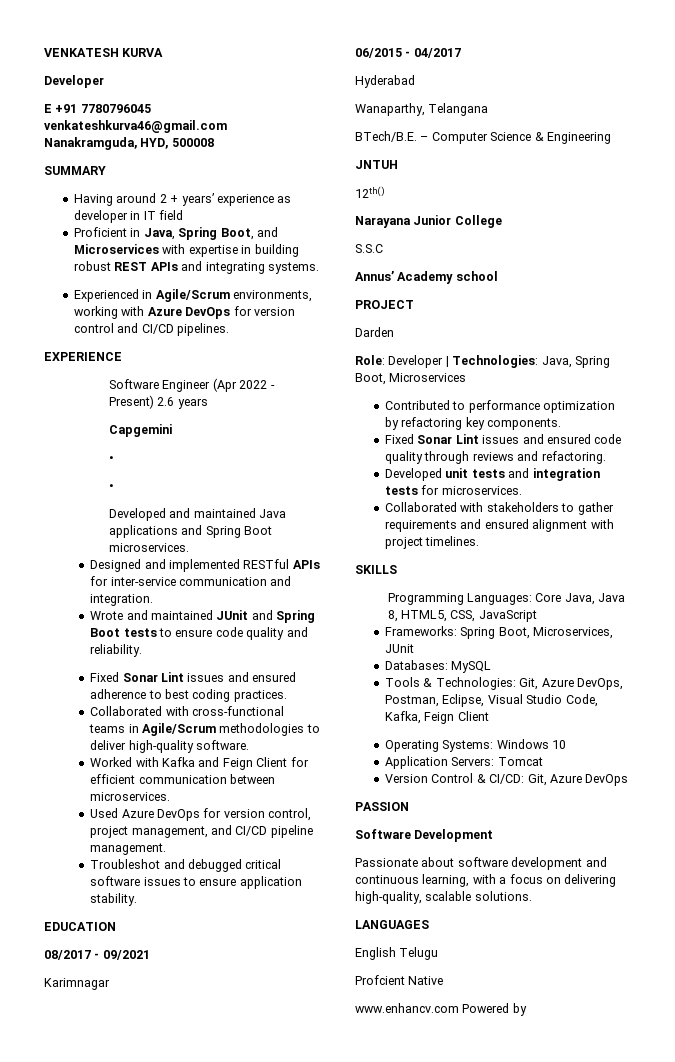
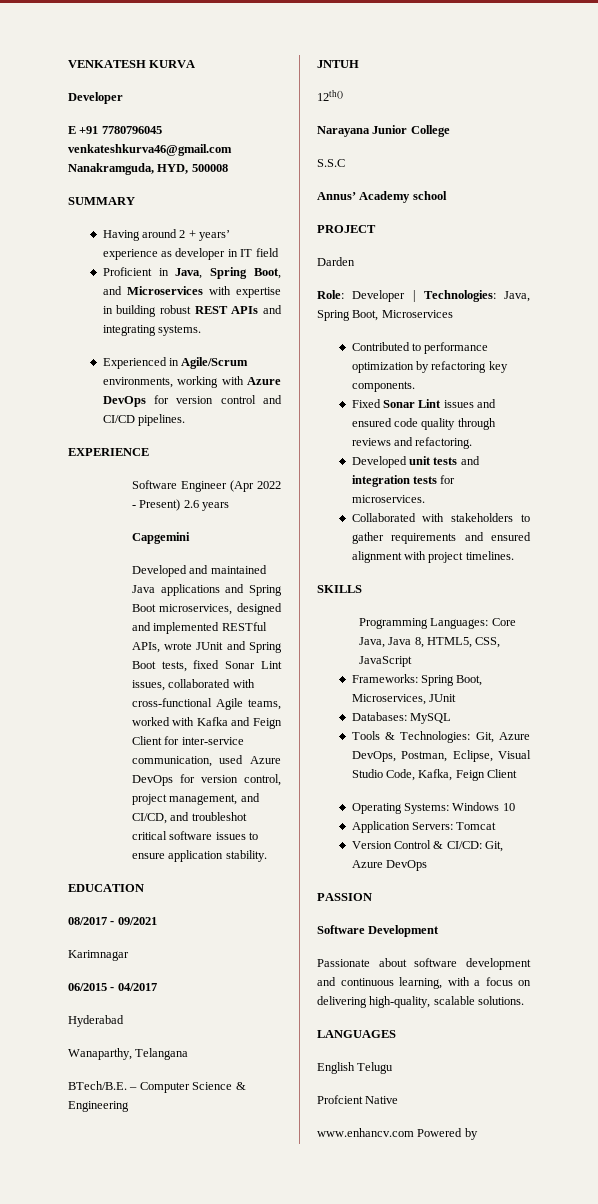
  Capgemini
- •
- •
- Developed and maintained Java applications and Spring Boot microservices.
- Designed and implemented RESTful APIs for inter-service communication and integration.
- Wrote and maintained JUnit and Spring Boot tests to ensure code quality and reliability.
- Fixed Sonar Lint issues and ensured adherence to best coding practices.
- Collaborated with cross-functional teams in Agile/Scrum methodologies to deliver high-quality software.
- Worked with Kafka and Feign Client for efficient communication between microservices.
- Used Azure DevOps for version control, project management, and CI/CD pipeline management.
- Troubleshot and debugged critical software issues to ensure application stability.
+ Developed and maintained Java applications and Spring Boot microservices, designed and implemented RESTful APIs, wrote JUnit and Spring Boot tests, fixed Sonar Lint issues, collaborated with cross-functional Agile teams, worked with Kafka and Feign Client for inter-service communication, used Azure DevOps for version control, project management, and CI/CD, and troubleshot critical software issues to ensure application stability.

